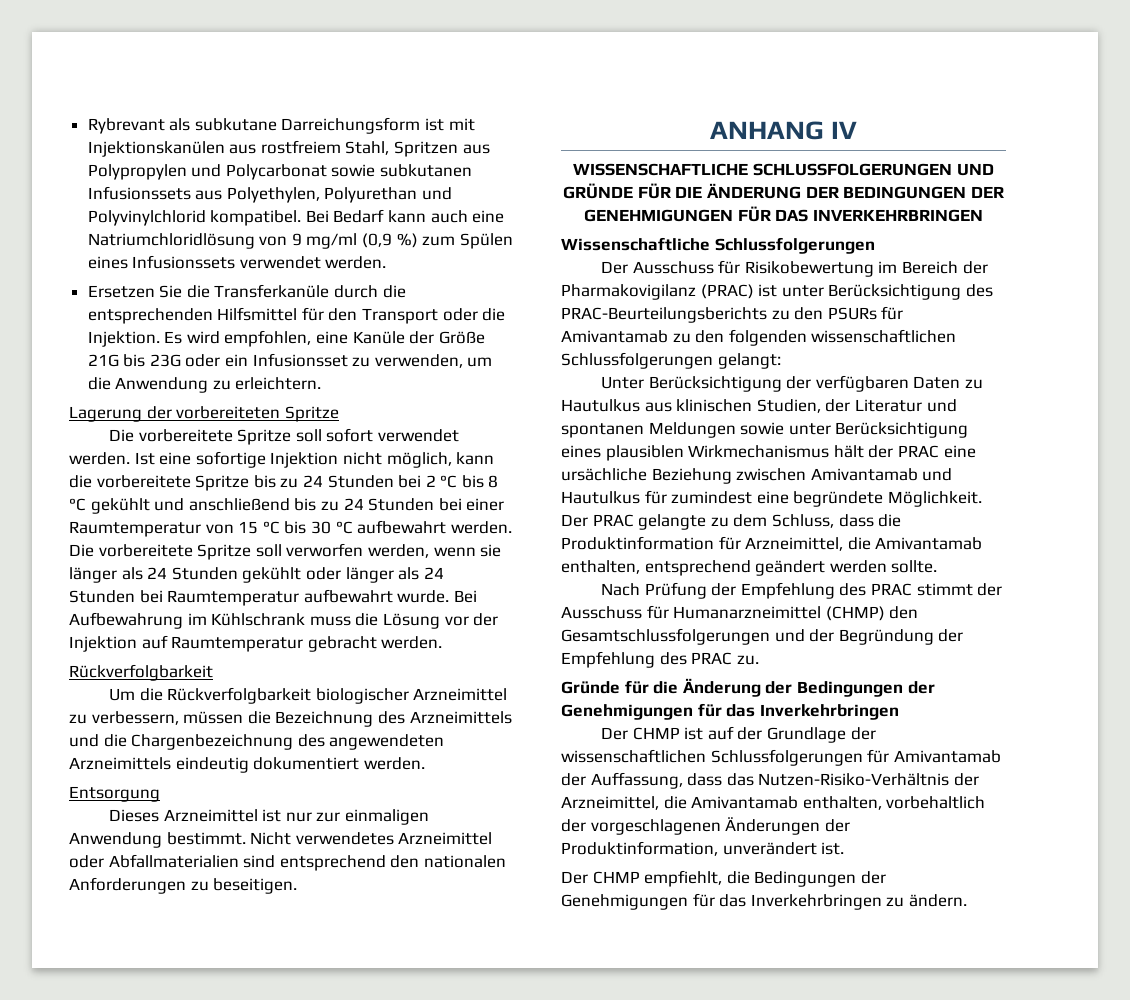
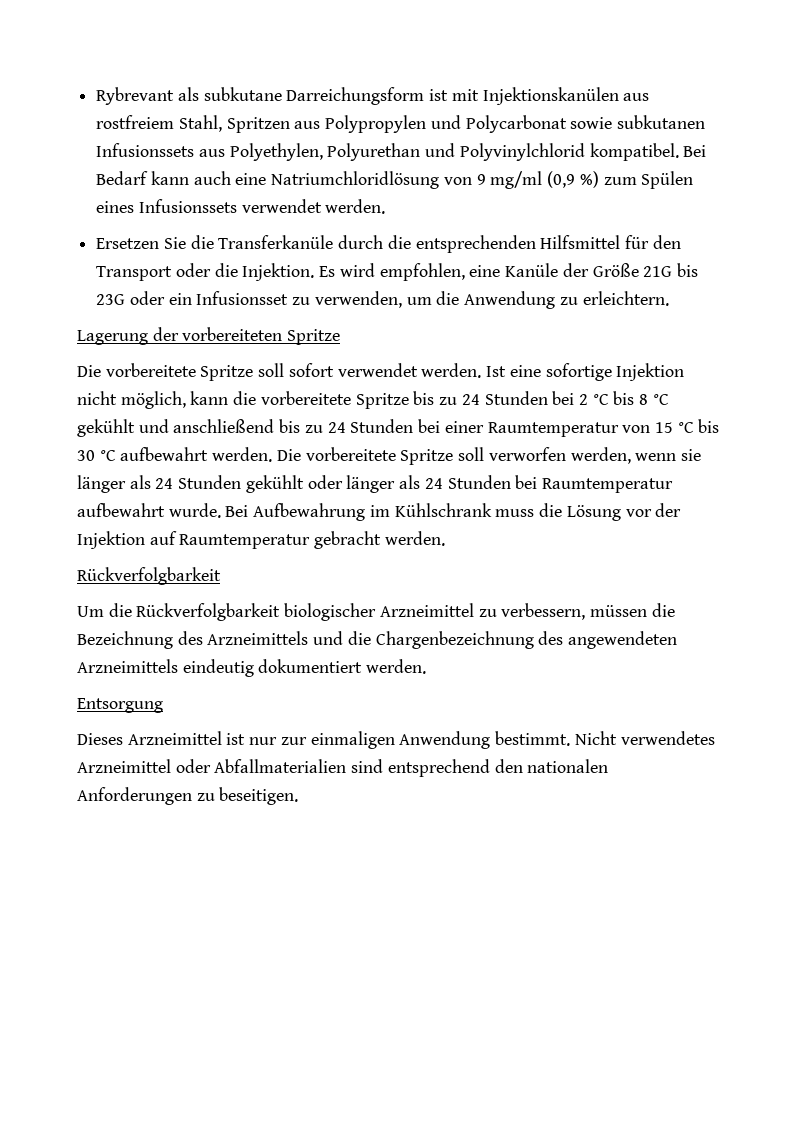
- ANHANG IV
- WISSENSCHAFTLICHE SCHLUSSFOLGERUNGEN UND GRÜNDE FÜR DIE ÄNDERUNG DER BEDINGUNGEN DER GENEHMIGUNGEN FÜR DAS INVERKEHRBRINGEN
- Wissenschaftliche Schlussfolgerungen
- Der Ausschuss für Risikobewertung im Bereich der Pharmakovigilanz (PRAC) ist unter Berücksichtigung des PRAC-Beurteilungsberichts zu den PSURs für Amivantamab zu den folgenden wissenschaftlichen Schlussfolgerungen gelangt:
- Unter Berücksichtigung der verfügbaren Daten zu Hautulkus aus klinischen Studien, der Literatur und spontanen Meldungen sowie unter Berücksichtigung eines plausiblen Wirkmechanismus hält der PRAC eine ursächliche Beziehung zwischen Amivantamab und Hautulkus für zumindest eine begründete Möglichkeit. Der PRAC gelangte zu dem Schluss, dass die Produktinformation für Arzneimittel, die Amivantamab enthalten, entsprechend geändert werden sollte.
- Nach Prüfung der Empfehlung des PRAC stimmt der Ausschuss für Humanarzneimittel (CHMP) den Gesamtschlussfolgerungen und der Begründung der Empfehlung des PRAC zu.
- Gründe für die Änderung der Bedingungen der Genehmigungen für das Inverkehrbringen
- Der CHMP ist auf der Grundlage der wissenschaftlichen Schlussfolgerungen für Amivantamab der Auffassung, dass das Nutzen-Risiko-Verhältnis der Arzneimittel, die Amivantamab enthalten, vorbehaltlich der vorgeschlagenen Änderungen der Produktinformation, unverändert ist.
- Der CHMP empfiehlt, die Bedingungen der Genehmigungen für das Inverkehrbringen zu ändern.

